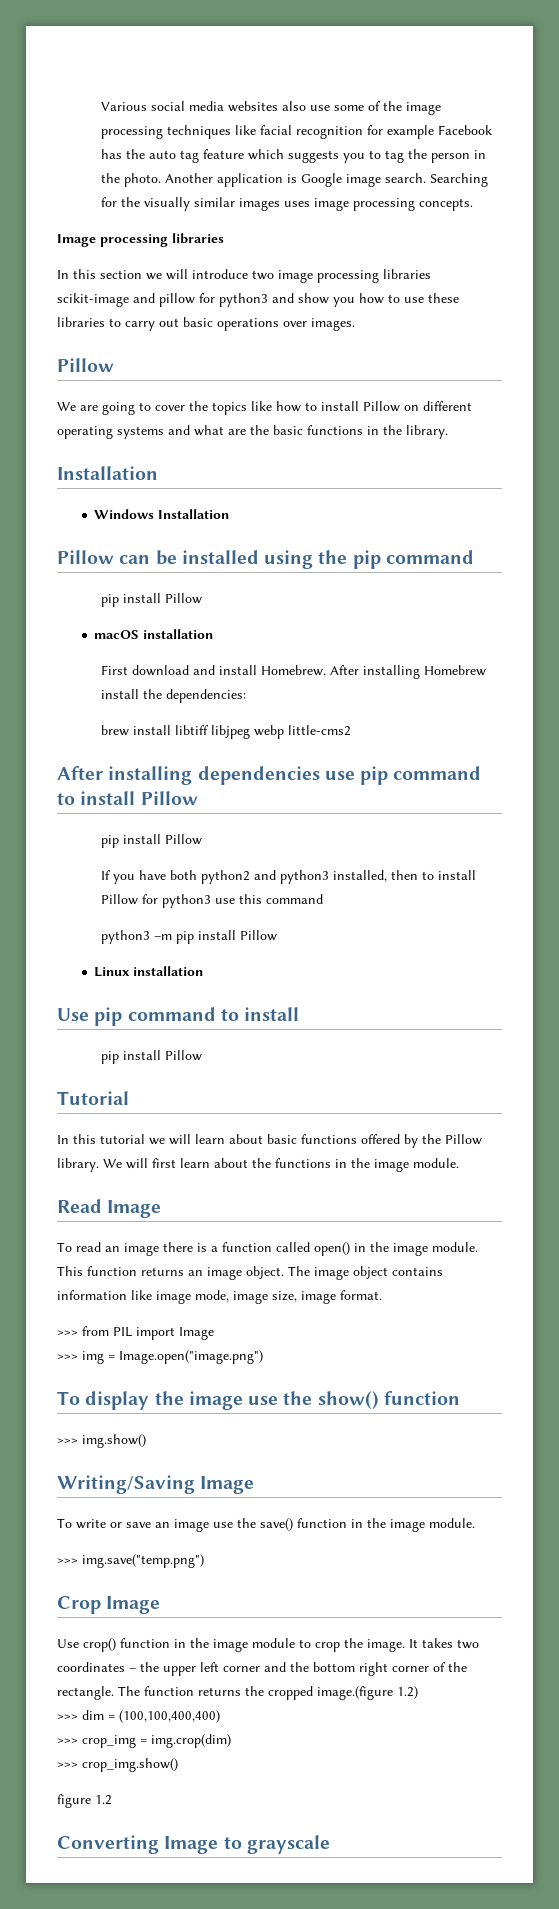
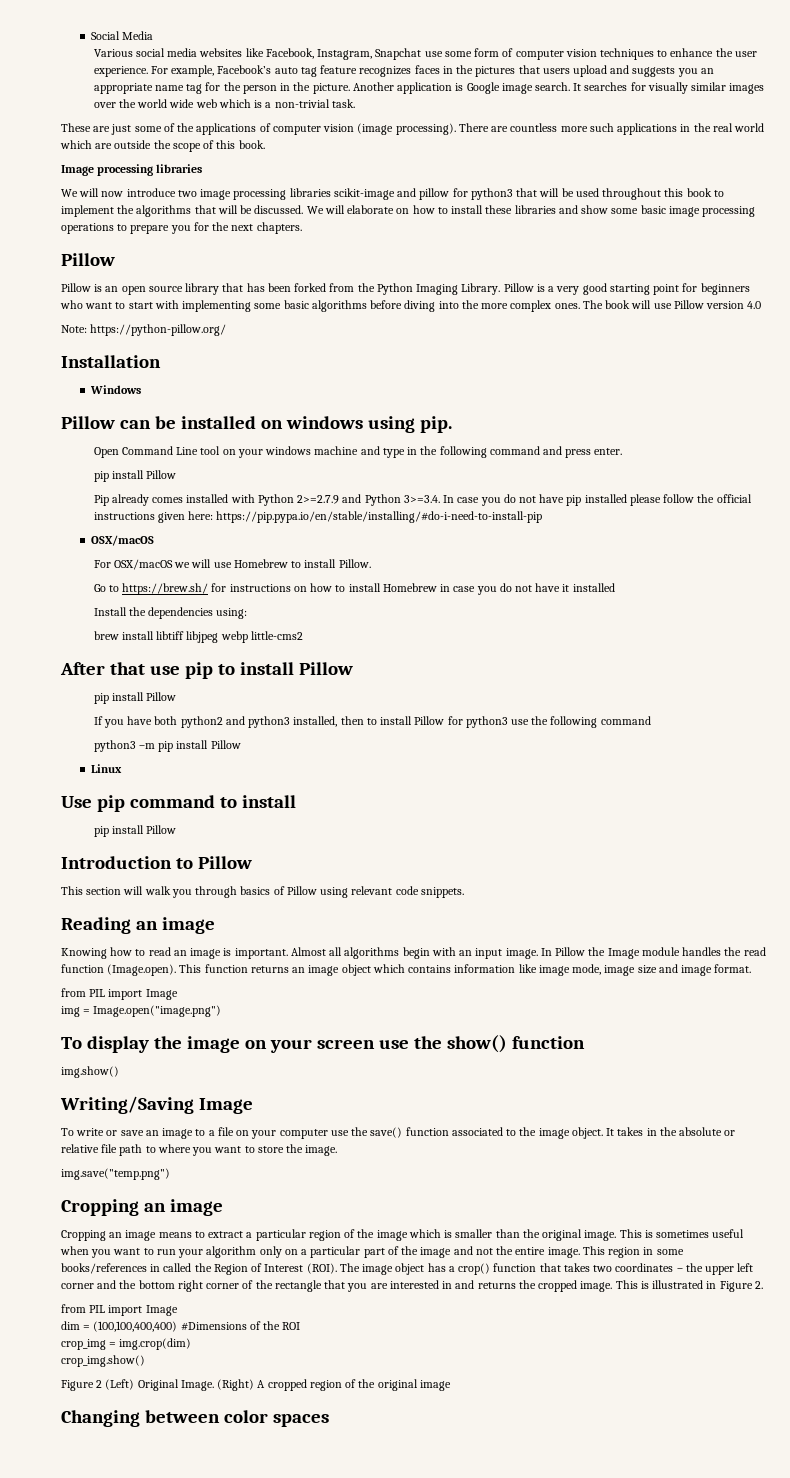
+ Social Media
- Various social media websites also use some of the image processing techniques like facial recognition for example Facebook has the auto tag feature which suggests you to tag the person in the photo.
+ Various social media websites like Facebook, Instagram, Snapchat use some form of computer vision techniques to enhance the user experience. For example, Facebook’s auto tag feature recognizes faces in the pictures that users upload and suggests you an appropriate name tag for the person in the picture.
- Searching for the visually similar images uses image processing concepts.
+ It searches for visually similar images over the world wide web which is a non-trivial task.
+ These are just some of the applications of computer vision (image processing). There are countless more such applications in the real world which are outside the scope of this book.
  Image processing libraries
- In this section we will introduce two image processing libraries scikit-image and pillow for python3 and show you how to use these libraries to carry out basic operations over images.
+ We will now introduce two image processing libraries scikit-image and pillow for python3 that will be used throughout this book to implement the algorithms that will be discussed. We will elaborate on how to install these libraries and show some basic image processing operations to prepare you for the next chapters.
  Pillow
- We are going to cover the topics like how to install Pillow on different operating systems and what are the basic functions in the library.
+ Pillow is an open source library that has been forked from the Python Imaging Library. Pillow is a very good starting point for beginners who want to start with implementing some basic algorithms before diving into the more complex ones. The book will use Pillow version 4.0
+ Note: https://python-pillow.org/
- Windows Installation
+ Windows
- Pillow can be installed using the pip command
+ Pillow can be installed on windows using pip.
+ Open Command Line tool on your windows machine and type in the following command and press enter.
  pip install Pillow
- macOS installation
- First download and install Homebrew. After installing Homebrew install the dependencies:
+ Pip already comes installed with Python 2>=2.7.9 and Python 3>=3.4. In case you do not have pip installed please follow the official instructions given here: https://pip.pypa.io/en/stable/installing/#do-i-need-to-install-pip
+ OSX/macOS
+ For OSX/macOS we will use Homebrew to install Pillow.
+ Go to https://brew.sh/ for instructions on how to install Homebrew in case you do not have it installed
+ Install the dependencies using:
- After installing dependencies use pip command to install Pillow
+ After that use pip to install Pillow
- If you have both python2 and python3 installed, then to install Pillow for python3 use this command
+ If you have both python2 and python3 installed, then to install Pillow for python3 use the following command
- Linux installation
+ Linux
- Tutorial
- In this tutorial we will learn about basic functions offered by the Pillow library. We will first learn about the functions in the image module.
- Read Image
- To read an image there is a function called open() in the image module. This function returns an image object. The image object contains information like image mode, image size, image format.
- >>> from PIL import Image
- >>> img = Image.open("image.png")
+ Introduction to Pillow
+ This section will walk you through basics of Pillow using relevant code snippets.
+ Reading an image
+ Knowing how to read an image is important. Almost all algorithms begin with an input image. In Pillow the Image module handles the read function (Image.open). This function returns an image object which contains information like image mode, image size and image format.
+ from PIL import Image
+ img = Image.open("image.png")
- To display the image use the show() function
+ To display the image on your screen use the show() function
- >>> img.show()
+ img.show()
- To write or save an image use the save() function in the image module.
- >>> img.save("temp.png")
- Crop Image
- Use crop() function in the image module to crop the image. It takes two coordinates – the upper left corner and the bottom right corner of the rectangle. The function returns the cropped image.(figure 1.2)
- >>> dim = (100,100,400,400)
- >>> crop_img = img.crop(dim)
+ To write or save an image to a file on your computer use the save() function associated to the image object. It takes in the absolute or relative file path to where you want to store the image.
+ img.save("temp.png")
+ Cropping an image
+ Cropping an image means to extract a particular region of the image which is smaller than the original image. This is sometimes useful when you want to run your algorithm only on a particular part of the image and not the entire image. This region in some books/references in called the Region of Interest (ROI). The image object has a crop() function that takes two coordinates – the upper left corner and the bottom right corner of the rectangle that you are interested in and returns the cropped image. This is illustrated in Figure 2.
+ from PIL import Image
+ dim = (100,100,400,400) #Dimensions of the ROI
+ crop_img = img.crop(dim)
- >>> crop_img.show()
+ crop_img.show()
- figure 1.2
- Converting Image to grayscale
+ Figure 2 (Left) Original Image. (Right) A cropped region of the original image
+ Changing between color spaces

